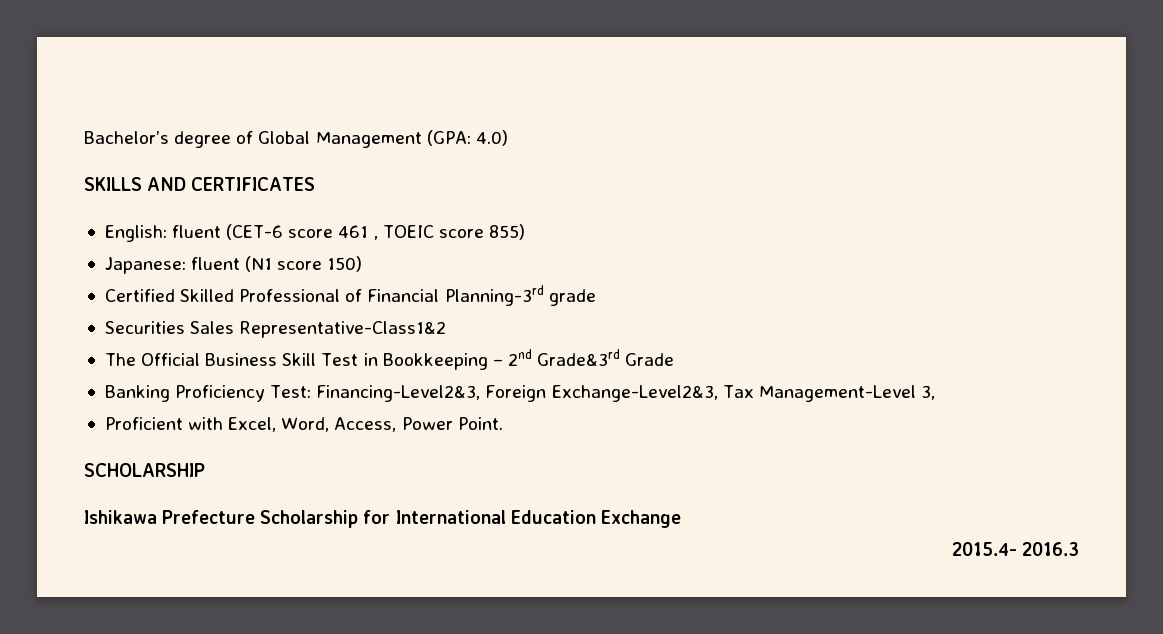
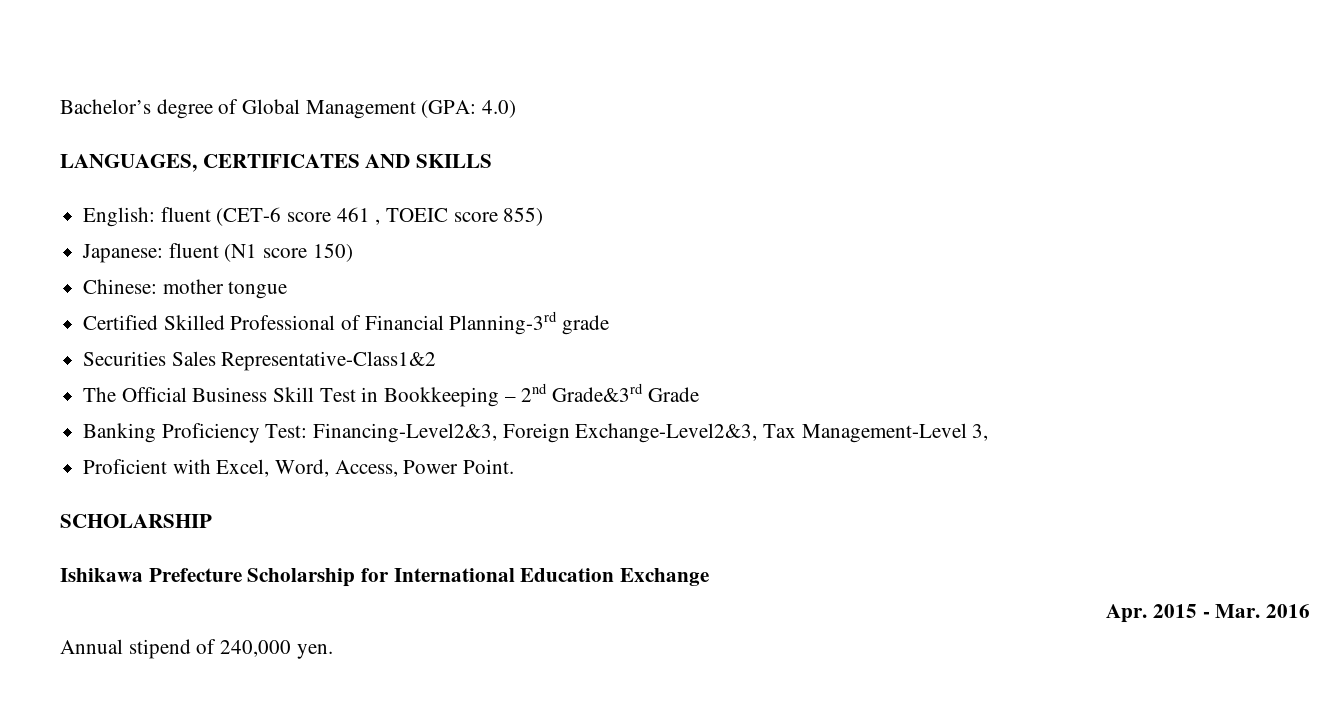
- SKILLS AND CERTIFICATES
+ LANGUAGES, CERTIFICATES AND SKILLS
+ Chinese: mother tongue
- 2015.4- 2016.3
+ Apr. 2015 - Mar. 2016
+ Annual stipend of 240,000 yen.

